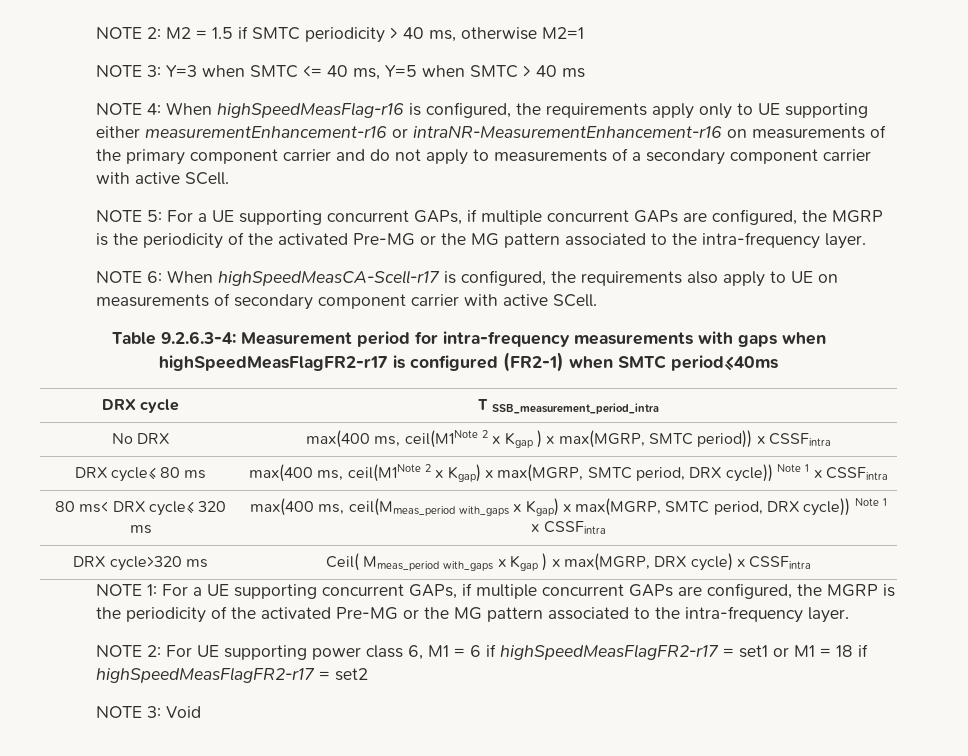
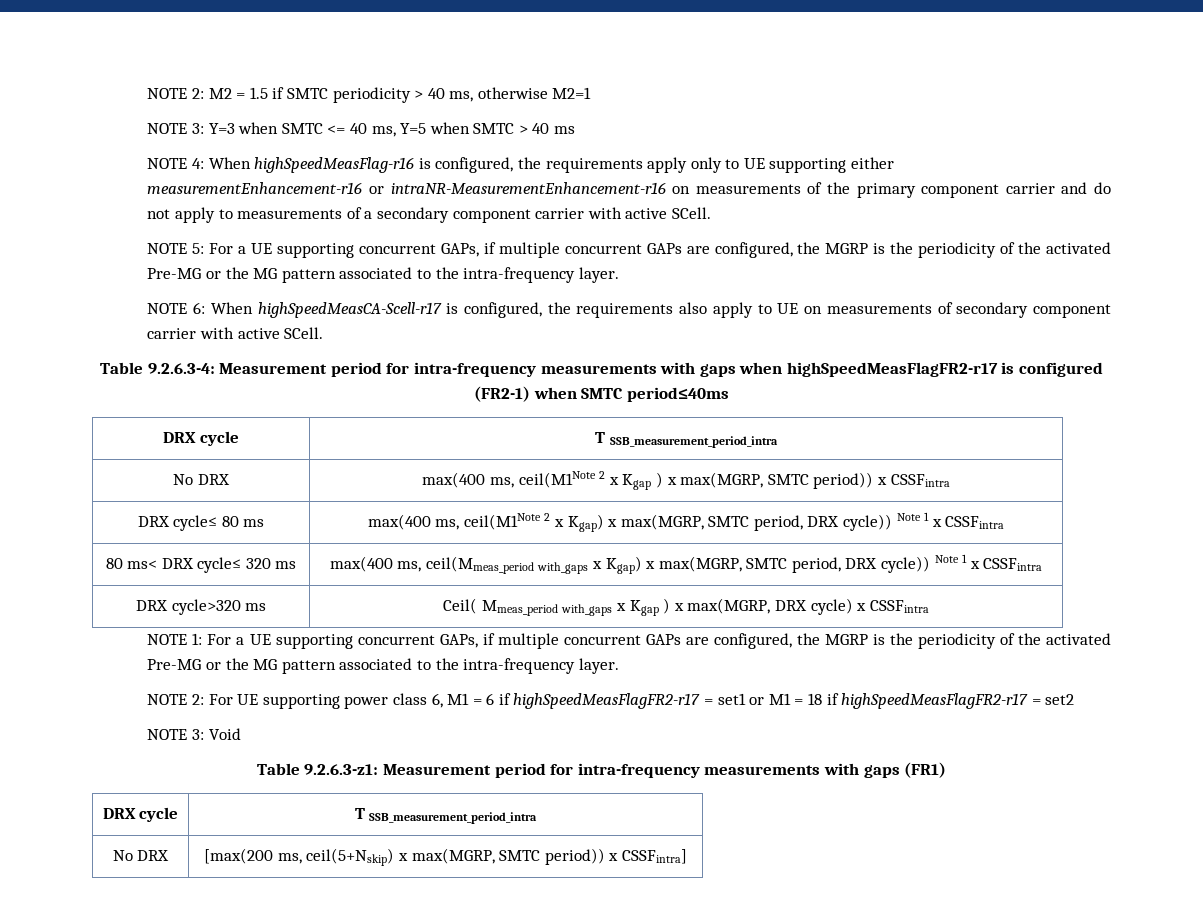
+ Table 9.2.6.3-z1: Measurement period for intra-frequency measurements with gaps (FR1)
+ DRX cycle | T SSB_measurement_period_intra
+ No DRX | [max(200 ms, ceil(5+Nskip) x max(MGRP, SMTC period)) x CSSFintra]

